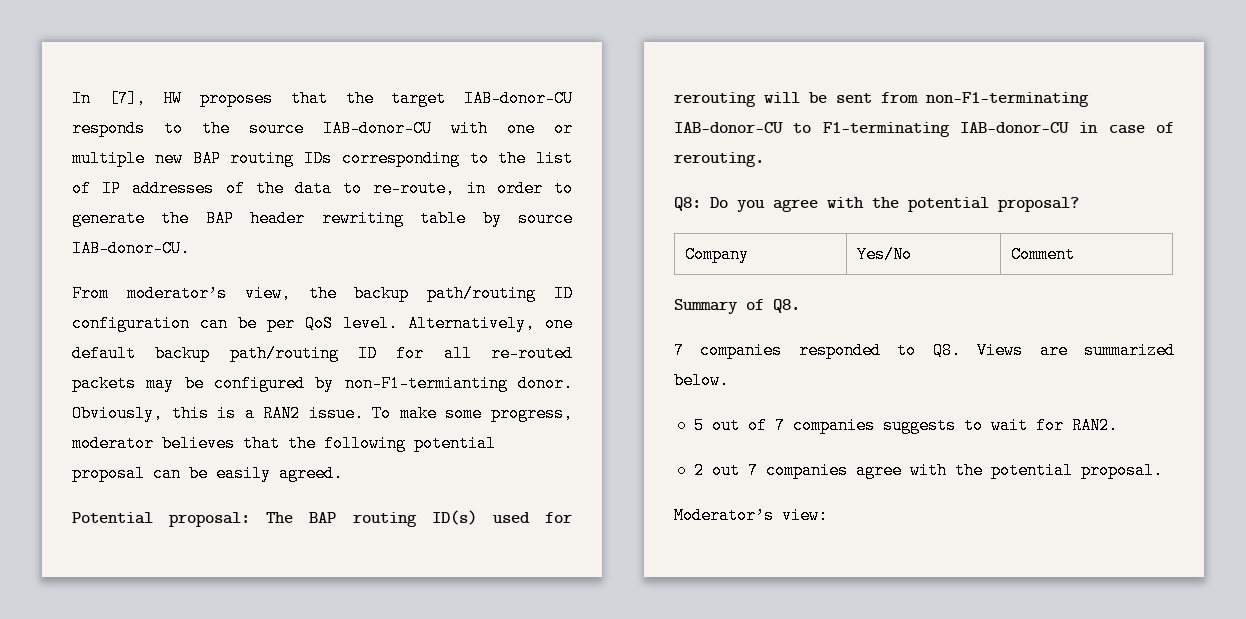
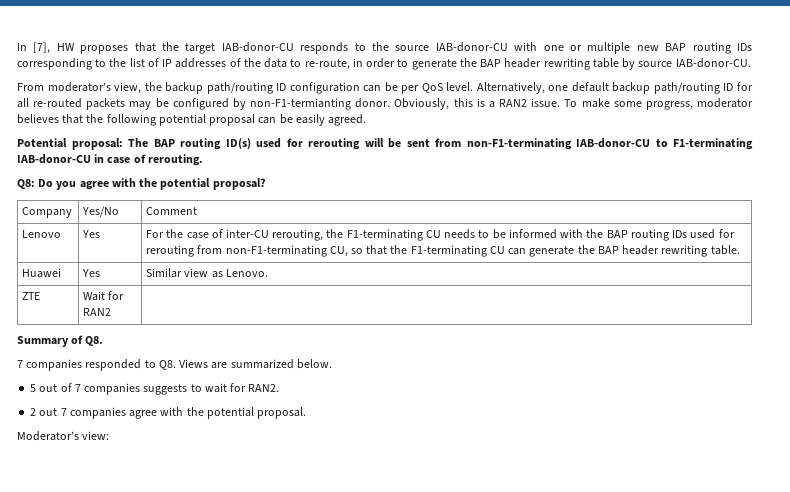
+ Lenovo | Yes | For the case of inter-CU rerouting, the F1-terminating CU needs to be informed with the BAP routing IDs used for rerouting from non-F1-terminating CU, so that the F1-terminating CU can generate the BAP header rewriting table.
+ Huawei | Yes | Similar view as Lenovo.
+ ZTE | Wait for RAN2 |

